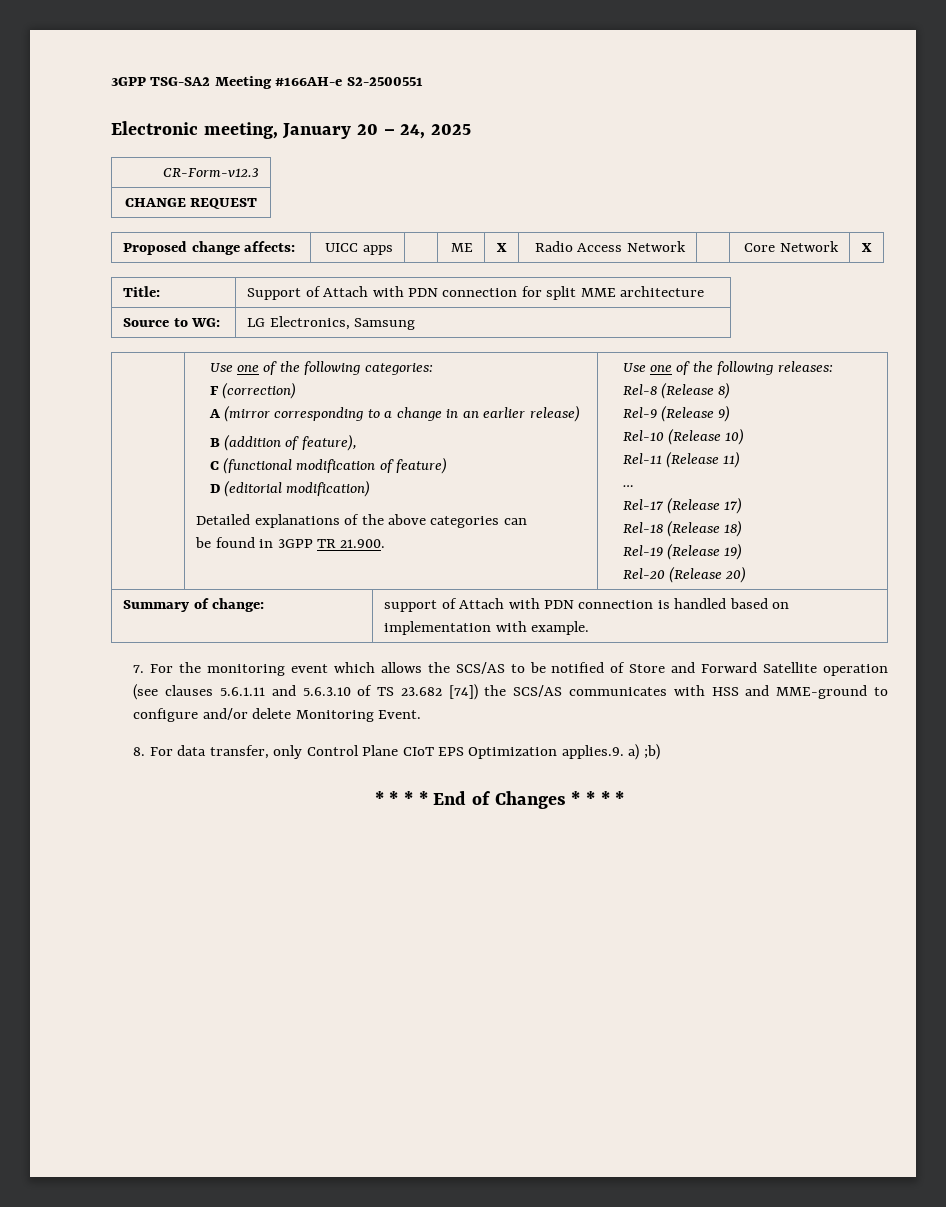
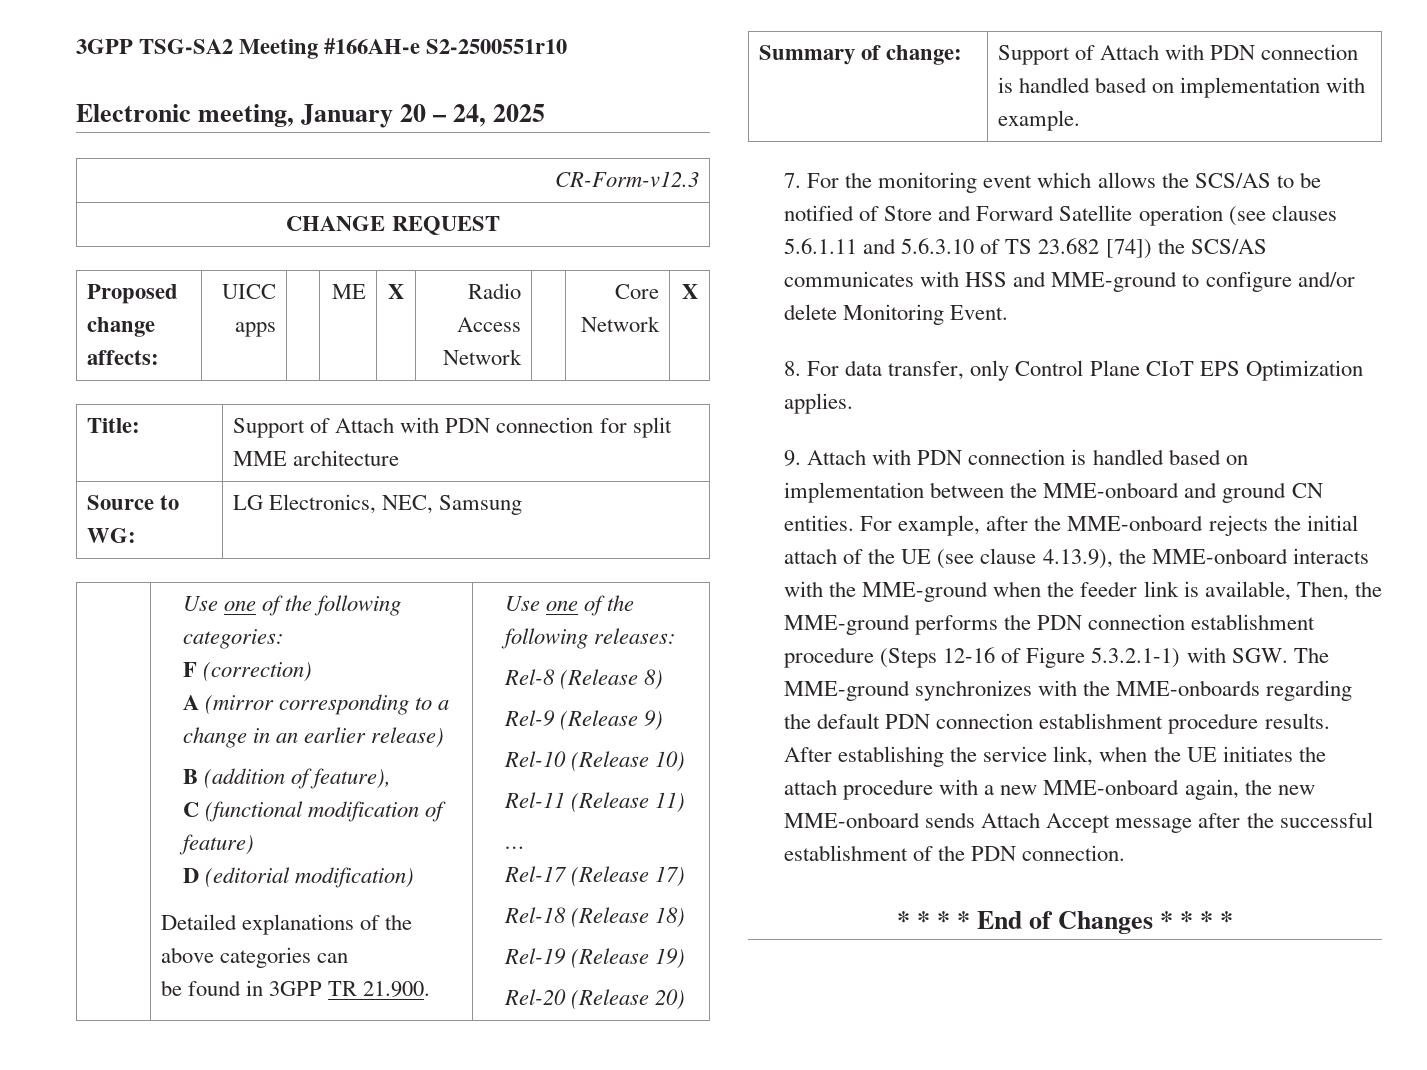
- 3GPP TSG-SA2 Meeting #166AH-e S2-2500551
+ 3GPP TSG-SA2 Meeting #166AH-e S2-2500551r10
- Source to WG: | LG Electronics, Samsung
+ Source to WG: | LG Electronics, NEC, Samsung
- Summary of change: | support of Attach with PDN connection is handled based on implementation with example.
+ Summary of change: | Support of Attach with PDN connection is handled based on implementation with example.
- 8. For data transfer, only Control Plane CIoT EPS Optimization applies.9. a) ;b)
+ 8. For data transfer, only Control Plane CIoT EPS Optimization applies.
+ 9. Attach with PDN connection is handled based on implementation between the MME-onboard and ground CN entities. For example, after the MME-onboard rejects the initial attach of the UE (see clause 4.13.9), the MME-onboard interacts with the MME-ground when the feeder link is available, Then, the MME-ground performs the PDN connection establishment procedure (Steps 12-16 of Figure 5.3.2.1-1) with SGW. The MME-ground synchronizes with the MME-onboards regarding the default PDN connection establishment procedure results. After establishing the service link, when the UE initiates the attach procedure with a new MME-onboard again, the new MME-onboard sends Attach Accept message after the successful establishment of the PDN connection.

